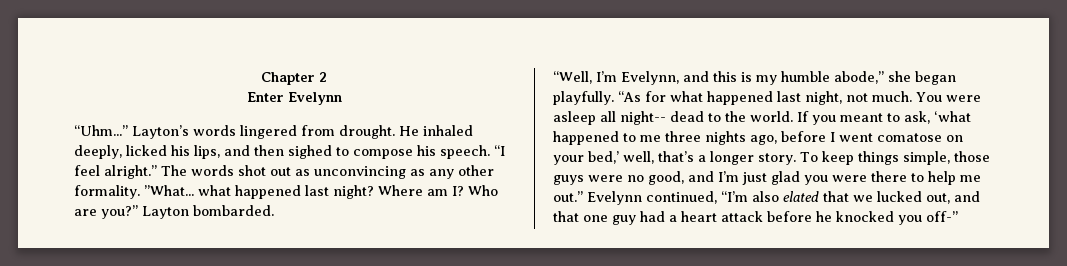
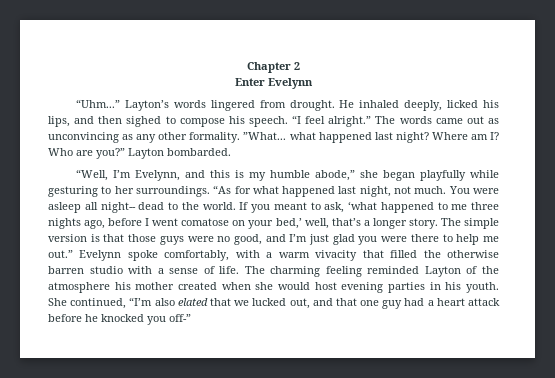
- The words shot out as unconvincing as any other formality. ”What... what happened last night?
+ The words came out as unconvincing as any other formality. ”What... what happened last night?
- “Well, I’m Evelynn, and this is my humble abode,” she began playfully.
+ “Well, I’m Evelynn, and this is my humble abode,” she began playfully while gesturing to her surroundings.
- To keep things simple, those guys were no good, and I’m just glad you were there to help me out.”
+ The simple version is that those guys were no good, and I’m just glad you were there to help me out.”
- Evelynn continued, “I’m also elated that we lucked out, and that one guy had a heart attack before he knocked you off-”
+ Evelynn spoke comfortably, with a warm vivacity that filled the otherwise barren studio with a sense of life. The charming feeling reminded Layton of the atmosphere his mother created when she would host evening parties in his youth. She continued, “I’m also elated that we lucked out, and that one guy had a heart attack before he knocked you off-”

